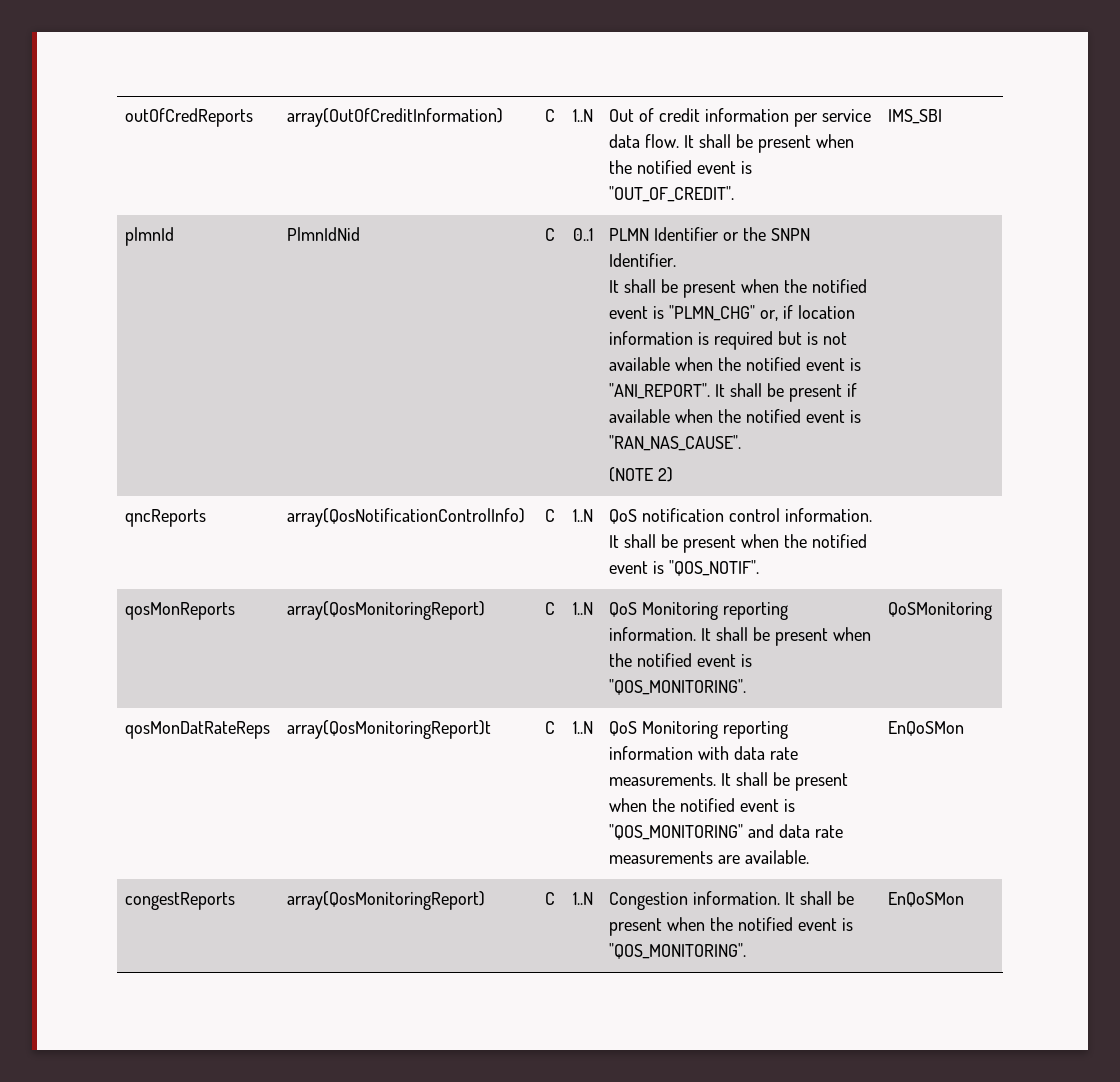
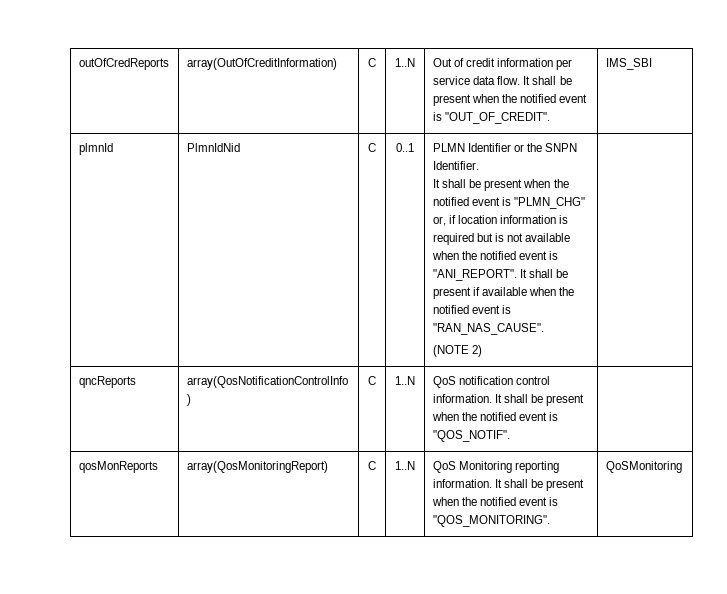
- qosMonDatRateReps | array(QosMonitoringReport)t | C | 1..N | QoS Monitoring reporting information with data rate measurements. It shall be present when the notified event is "QOS_MONITORING" and data rate measurements are available. | EnQoSMon
- congestReports | array(QosMonitoringReport) | C | 1..N | Congestion information. It shall be present when the notified event is "QOS_MONITORING". | EnQoSMon

